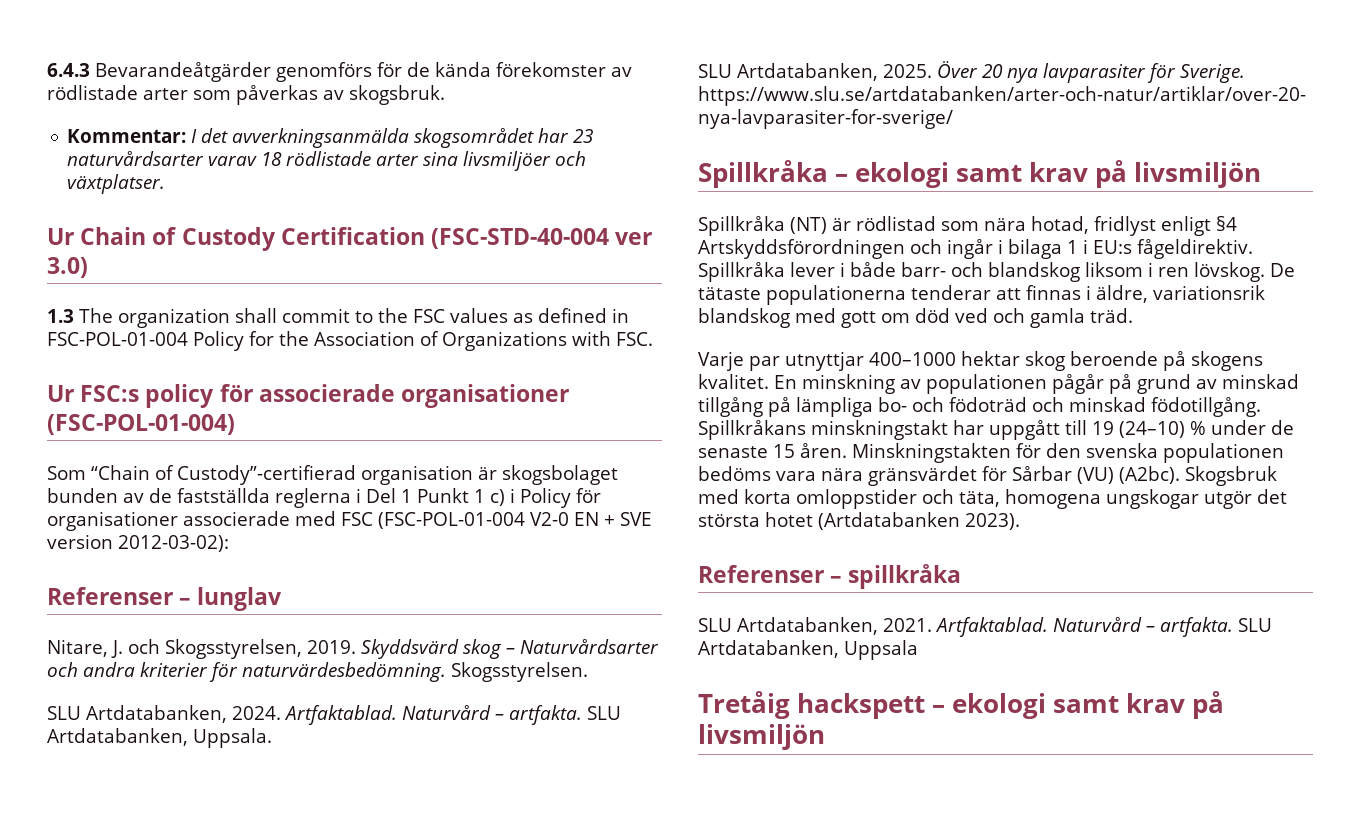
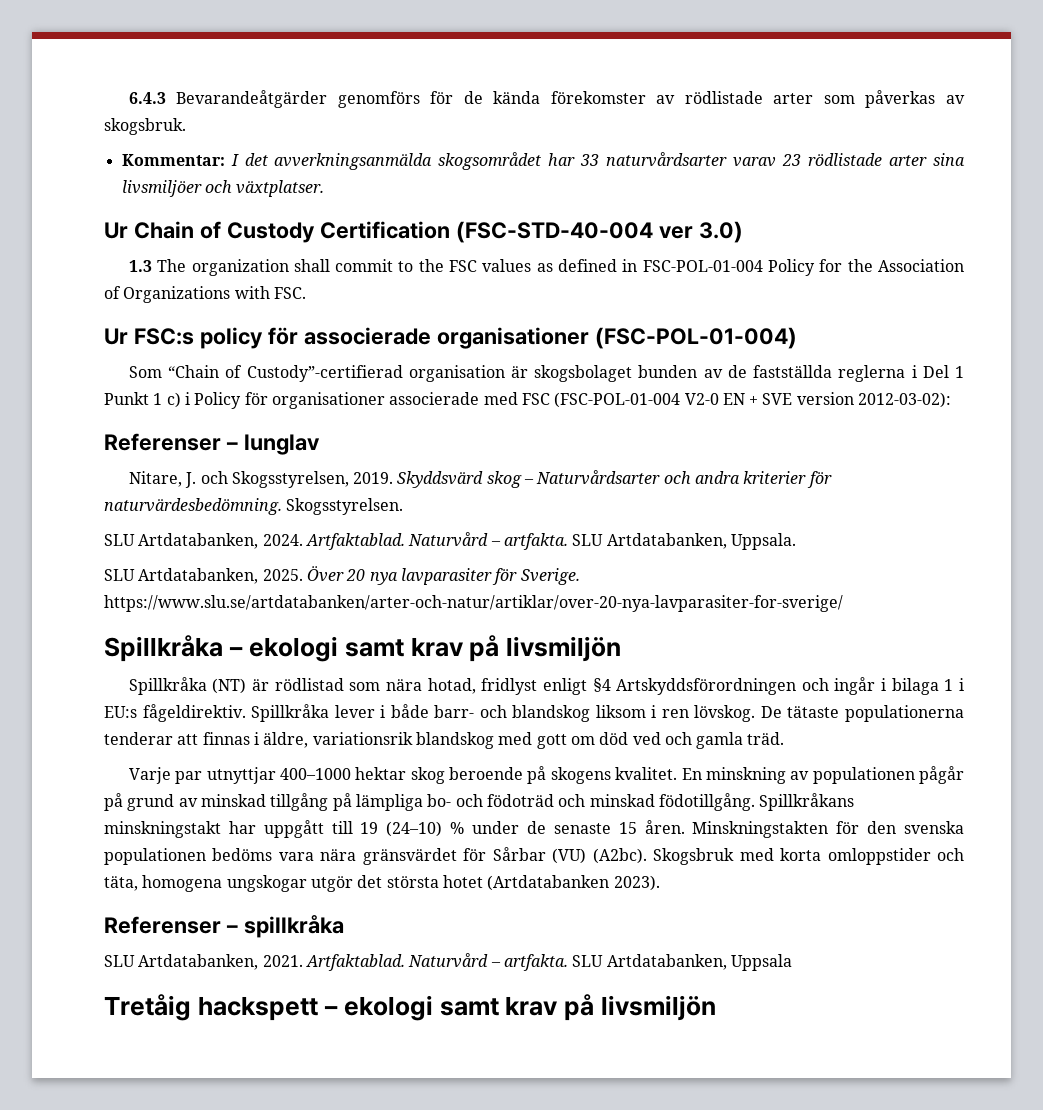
- Kommentar: I det avverkningsanmälda skogsområdet har 23 naturvårdsarter varav 18 rödlistade arter sina livsmiljöer och växtplatser.
+ Kommentar: I det avverkningsanmälda skogsområdet har 33 naturvårdsarter varav 23 rödlistade arter sina livsmiljöer och växtplatser.

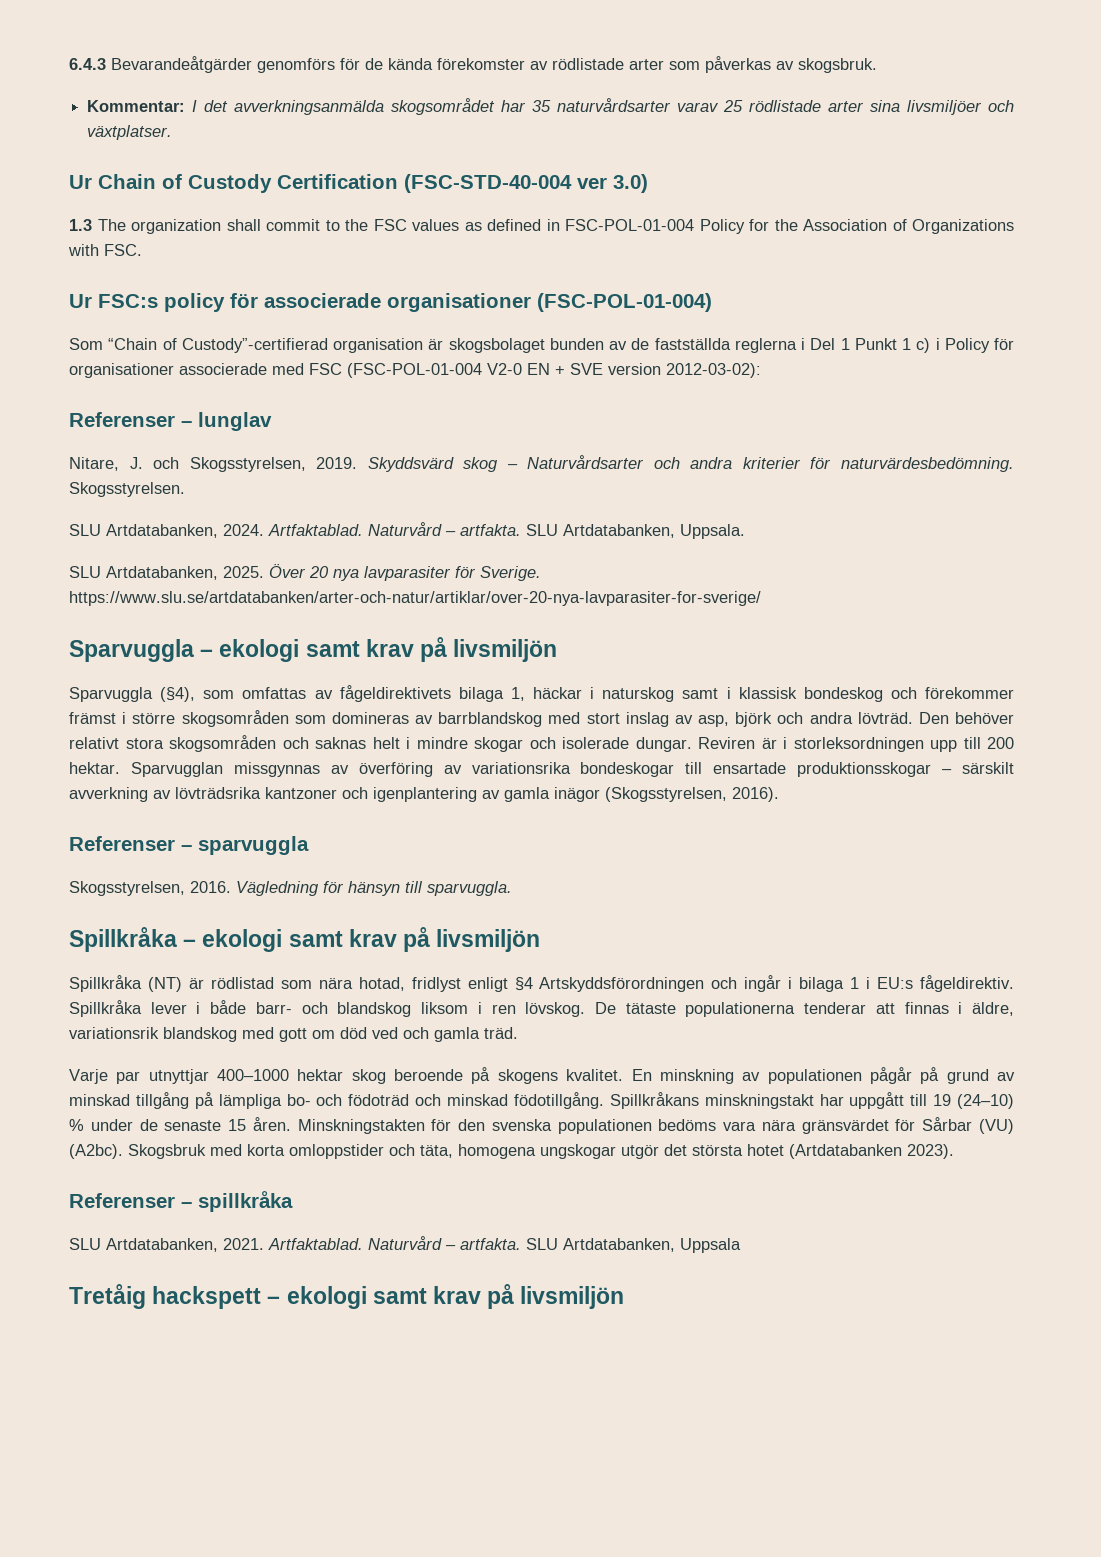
- Kommentar: I det avverkningsanmälda skogsområdet har 33 naturvårdsarter varav 23 rödlistade arter sina livsmiljöer och växtplatser.
+ Kommentar: I det avverkningsanmälda skogsområdet har 35 naturvårdsarter varav 25 rödlistade arter sina livsmiljöer och växtplatser.
+ Sparvuggla – ekologi samt krav på livsmiljön
+ Sparvuggla (§4), som omfattas av fågeldirektivets bilaga 1, häckar i naturskog samt i klassisk bondeskog och förekommer främst i större skogsområden som domineras av barrblandskog med stort inslag av asp, björk och andra lövträd. Den behöver relativt stora skogsområden och saknas helt i mindre skogar och isolerade dungar. Reviren är i storleksordningen upp till 200 hektar. Sparvugglan missgynnas av överföring av variationsrika bondeskogar till ensartade produktionsskogar – särskilt avverkning av lövträdsrika kantzoner och igenplantering av gamla inägor (Skogsstyrelsen, 2016).
+ Referenser – sparvuggla
+ Skogsstyrelsen, 2016. Vägledning för hänsyn till sparvuggla.

